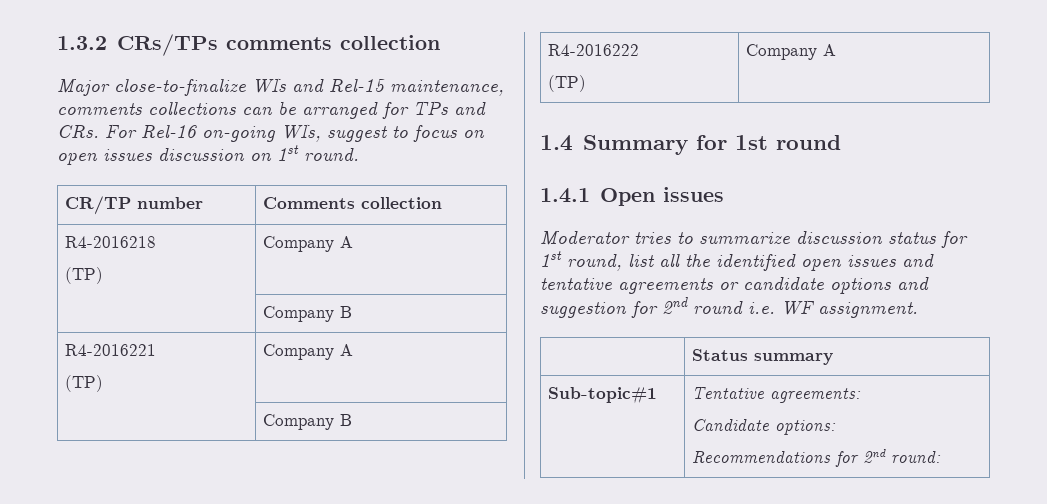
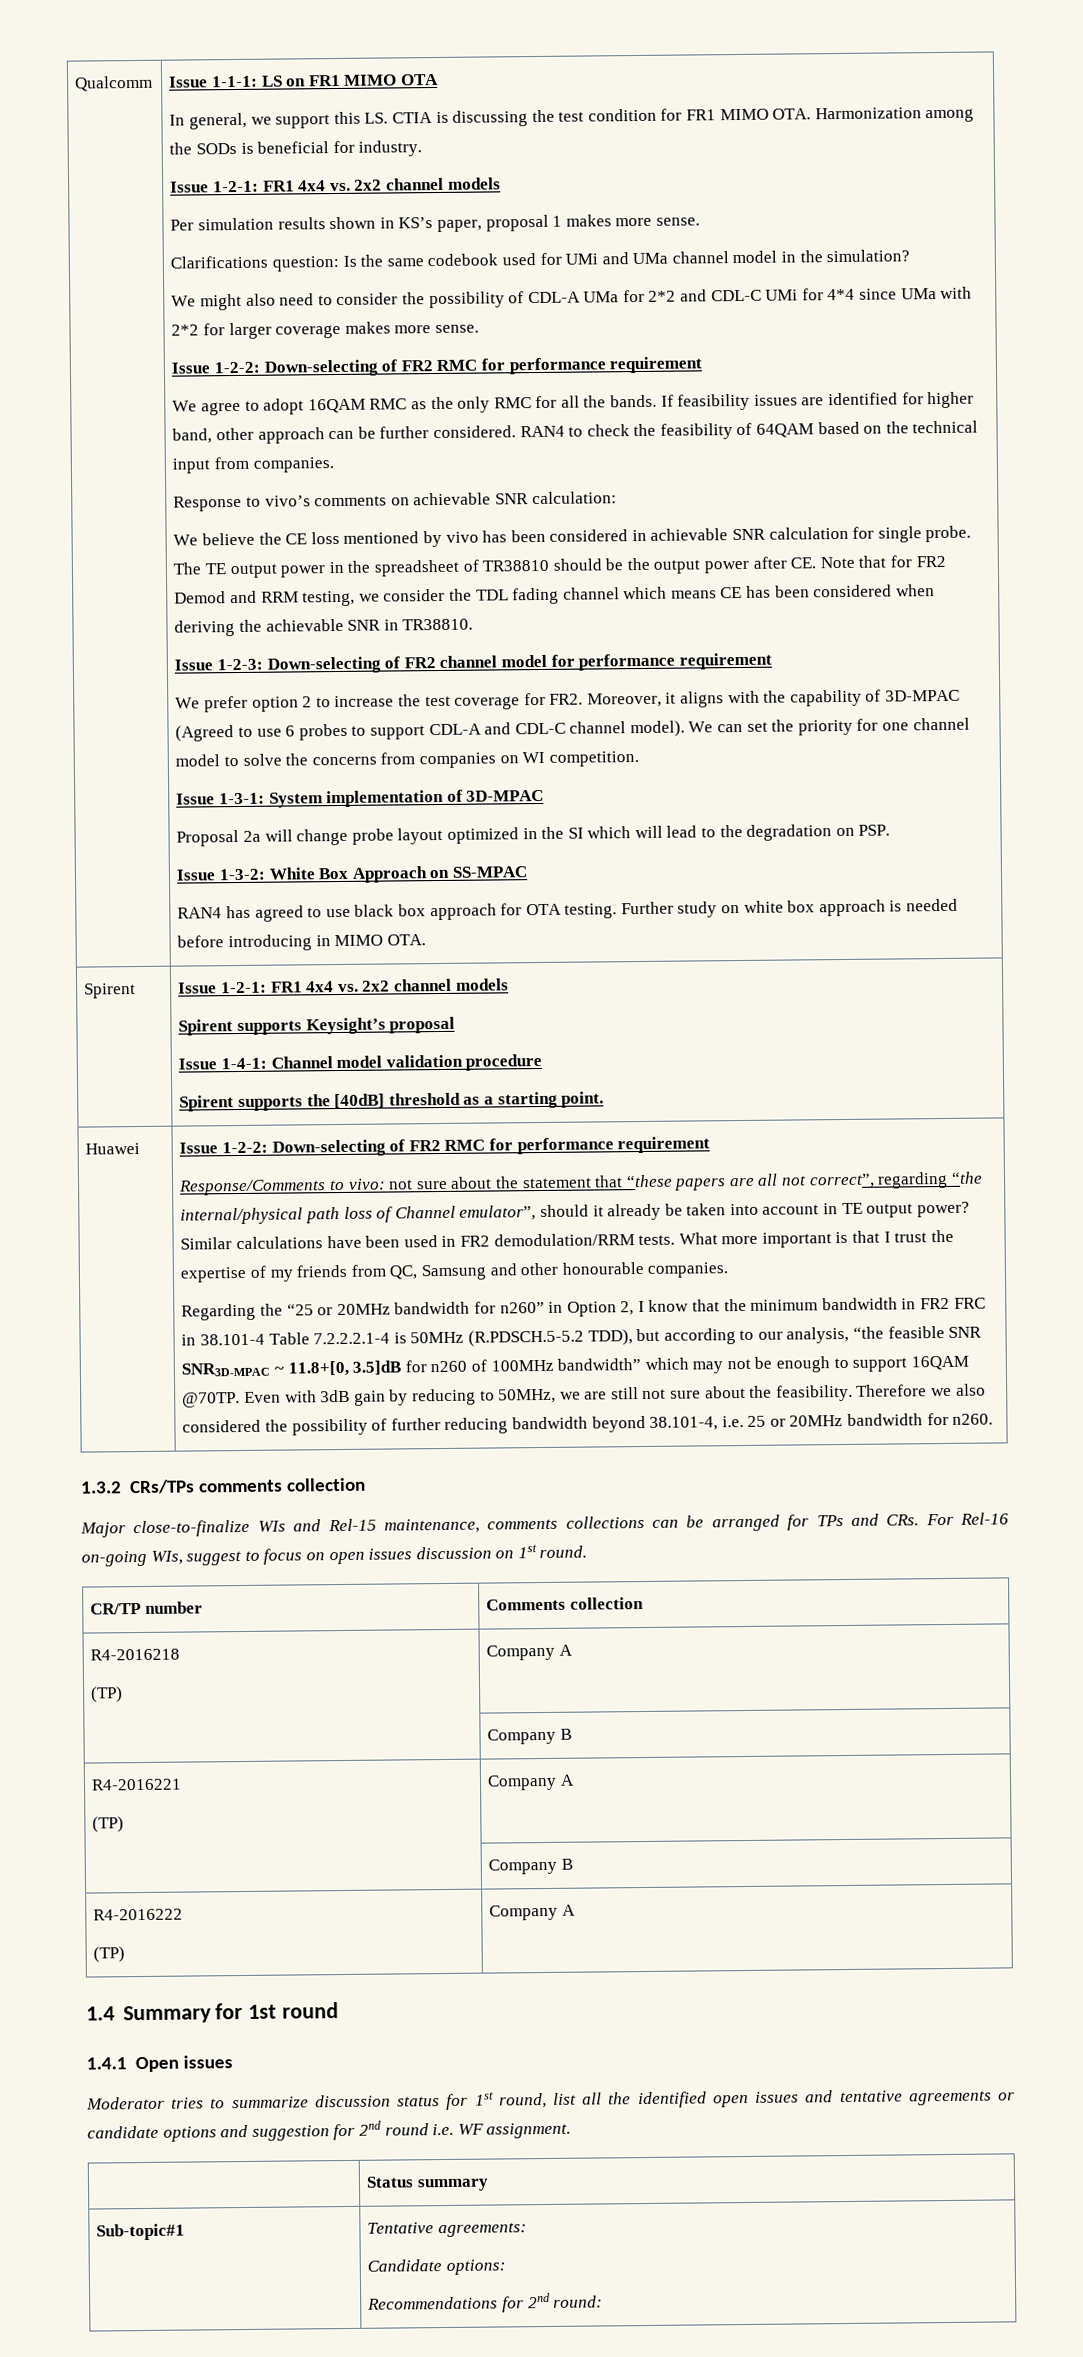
+ Qualcomm | Issue 1-1-1: LS on FR1 MIMO OTA
+ In general, we support this LS. CTIA is discussing the test condition for FR1 MIMO OTA. Harmonization among the SODs is beneficial for industry.
+ Issue 1-2-1: FR1 4x4 vs. 2x2 channel models
+ Per simulation results shown in KS’s paper, proposal 1 makes more sense.
+ Clarifications question: Is the same codebook used for UMi and UMa channel model in the simulation?
+ We might also need to consider the possibility of CDL-A UMa for 2*2 and CDL-C UMi for 4*4 since UMa with 2*2 for larger coverage makes more sense.
+ Issue 1-2-2: Down-selecting of FR2 RMC for performance requirement
+ We agree to adopt 16QAM RMC as the only RMC for all the bands. If feasibility issues are identified for higher band, other approach can be further considered. RAN4 to check the feasibility of 64QAM based on the technical input from companies.
+ Response to vivo’s comments on achievable SNR calculation:
+ We believe the CE loss mentioned by vivo has been considered in achievable SNR calculation for single probe. The TE output power in the spreadsheet of TR38810 should be the output power after CE. Note that for FR2 Demod and RRM testing, we consider the TDL fading channel which means CE has been considered when deriving the achievable SNR in TR38810.
+ Issue 1-2-3: Down-selecting of FR2 channel model for performance requirement
+ We prefer option 2 to increase the test coverage for FR2. Moreover, it aligns with the capability of 3D-MPAC (Agreed to use 6 probes to support CDL-A and CDL-C channel model). We can set the priority for one channel model to solve the concerns from companies on WI competition.
+ Issue 1-3-1: System implementation of 3D-MPAC
+ Proposal 2a will change probe layout optimized in the SI which will lead to the degradation on PSP.
+ Issue 1-3-2: White Box Approach on SS-MPAC
+ RAN4 has agreed to use black box approach for OTA testing. Further study on white box approach is needed before introducing in MIMO OTA.
+ Spirent | Issue 1-2-1: FR1 4x4 vs. 2x2 channel models
+ Spirent supports Keysight’s proposal
+ Issue 1-4-1: Channel model validation procedure
+ Spirent supports the [40dB] threshold as a starting point.
+ Huawei | Issue 1-2-2: Down-selecting of FR2 RMC for performance requirement
+ Response/Comments to vivo: not sure about the statement that “these papers are all not correct”, regarding “the internal/physical path loss of Channel emulator”, should it already be taken into account in TE output power? Similar calculations have been used in FR2 demodulation/RRM tests. What more important is that I trust the expertise of my friends from QC, Samsung and other honourable companies.
+ Regarding the “25 or 20MHz bandwidth for n260” in Option 2, I know that the minimum bandwidth in FR2 FRC in 38.101-4 Table 7.2.2.2.1-4 is 50MHz (R.PDSCH.5-5.2 TDD), but according to our analysis, “the feasible SNR SNR3D-MPAC ~ 11.8+[0, 3.5]dB for n260 of 100MHz bandwidth” which may not be enough to support 16QAM @70TP. Even with 3dB gain by reducing to 50MHz, we are still not sure about the feasibility. Therefore we also considered the possibility of further reducing bandwidth beyond 38.101-4, i.e. 25 or 20MHz bandwidth for n260.

